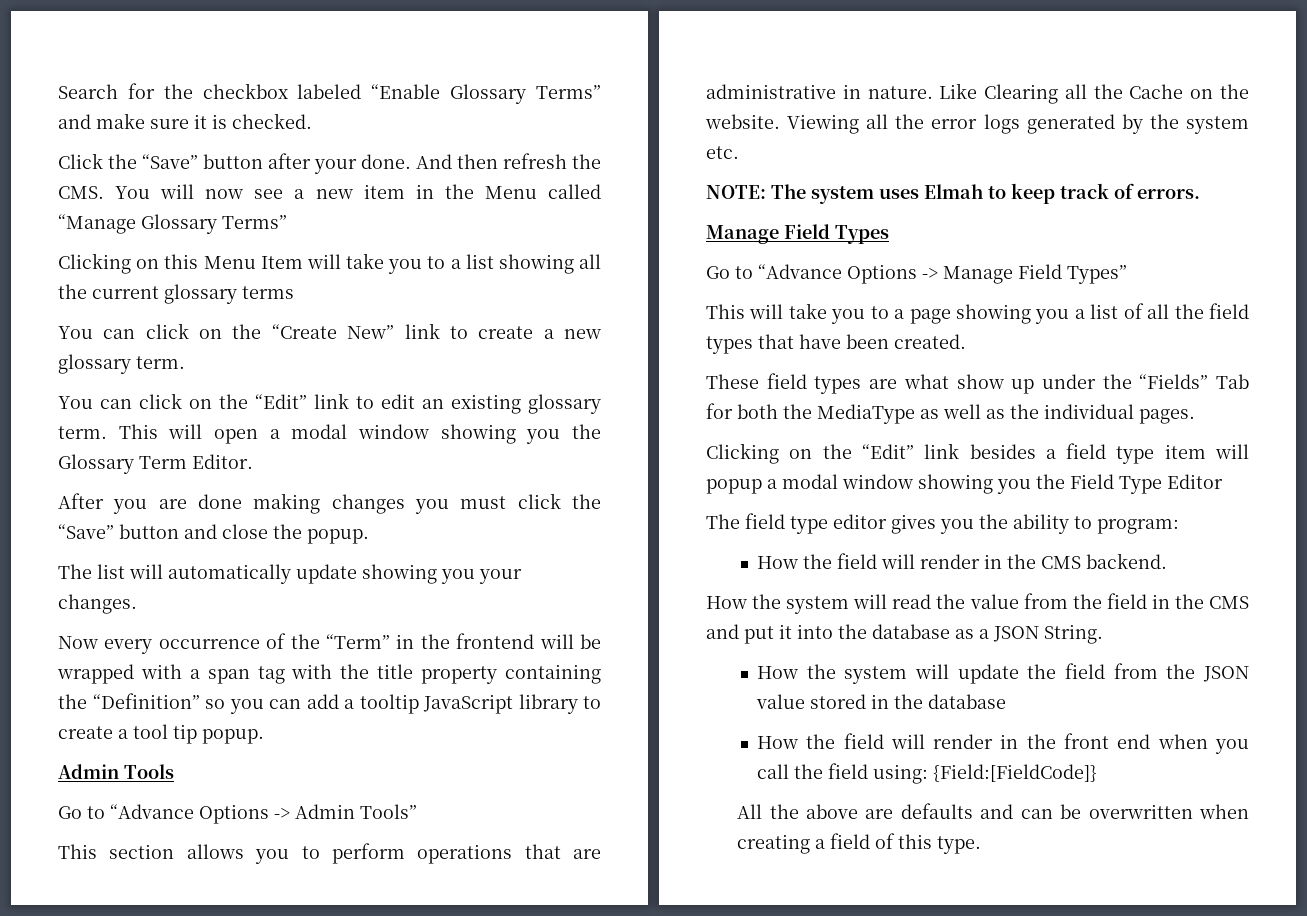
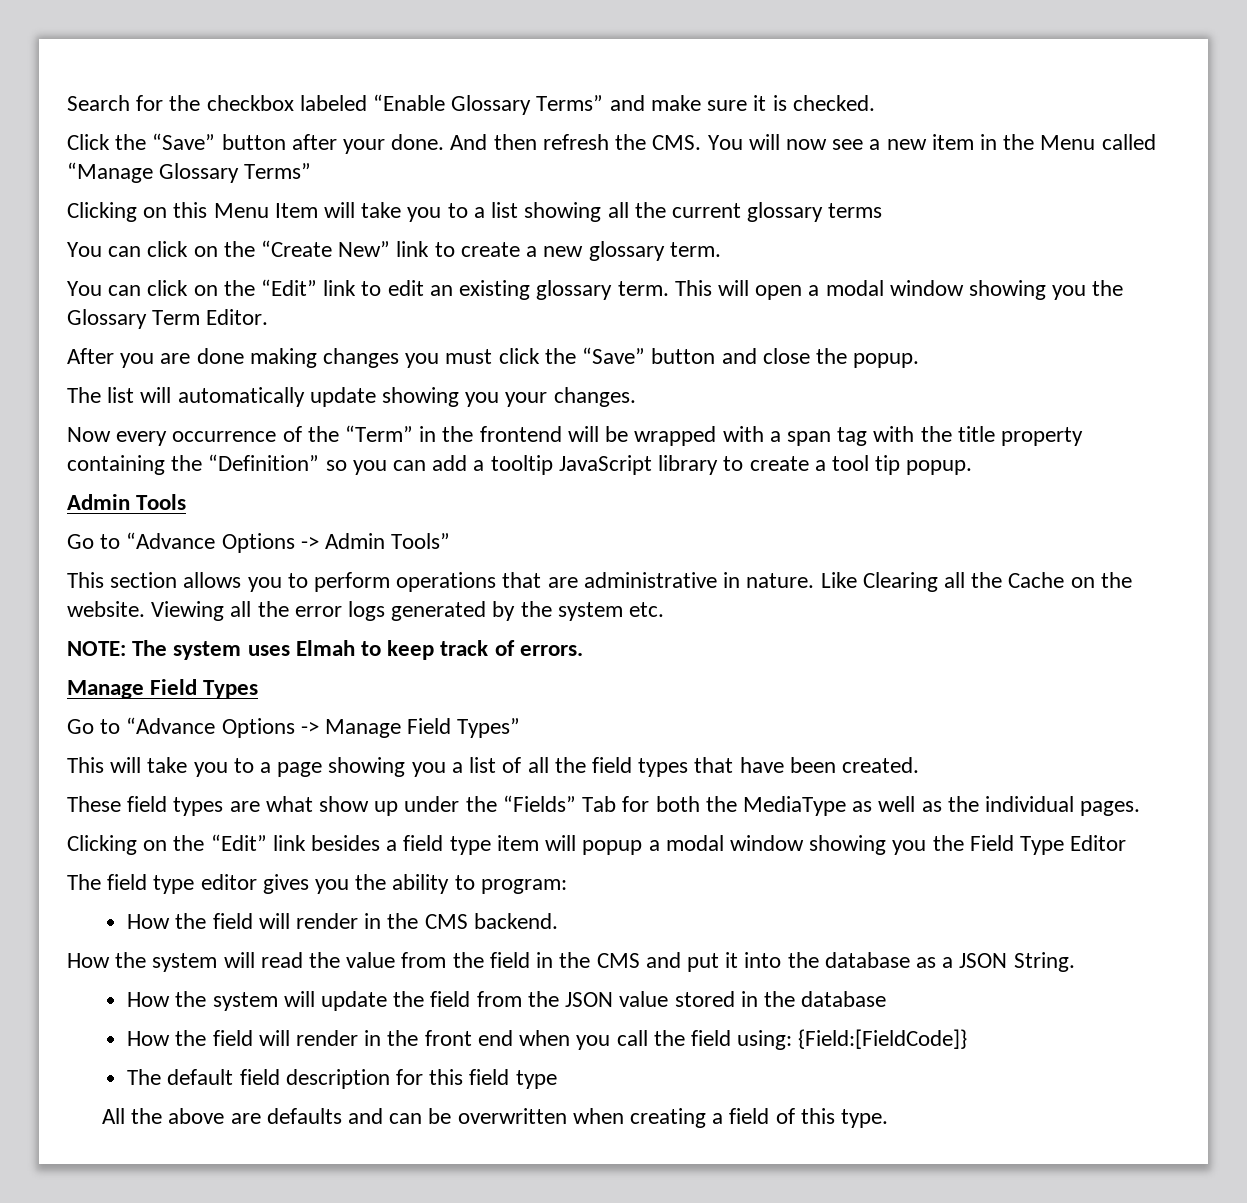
+ The default field description for this field type

